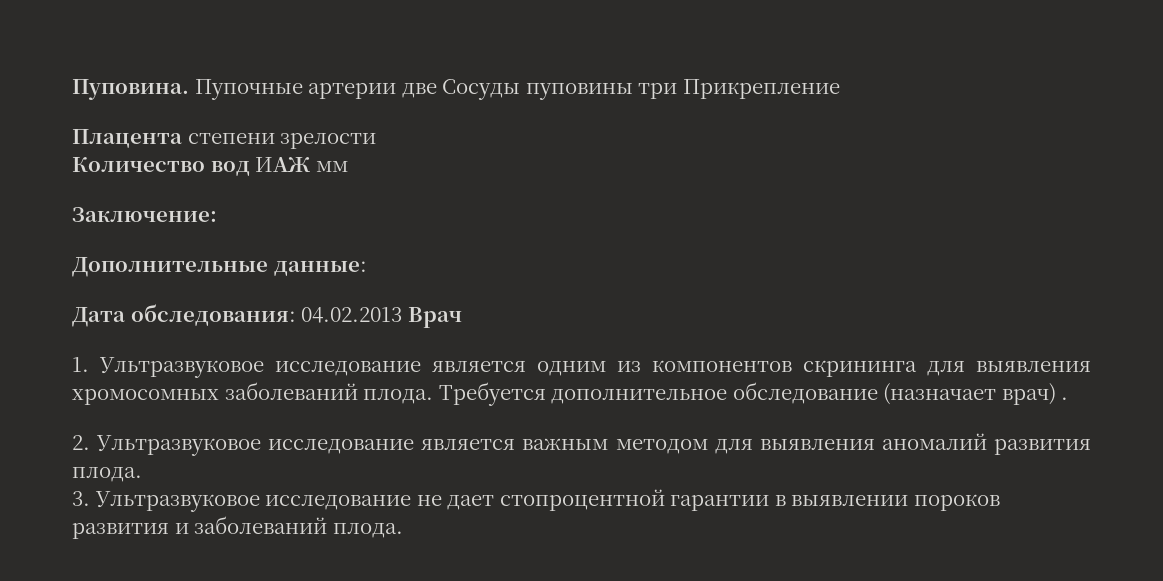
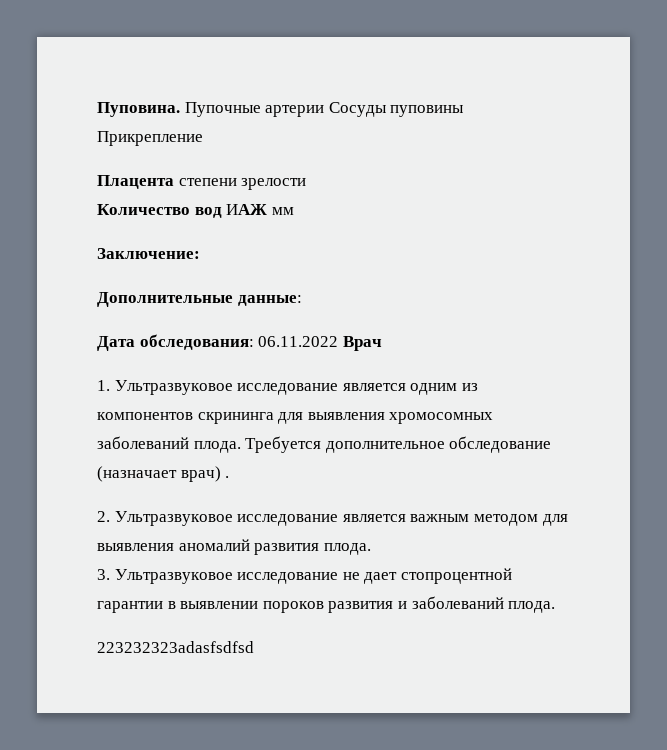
- Пупочные артерии две Сосуды пуповины три Прикрепление
+ Пупочные артерии Сосуды пуповины Прикрепление
- Дата обследования: 04.02.2013 Врач
+ Дата обследования: 06.11.2022 Врач
+ 223232323adasfsdfsd

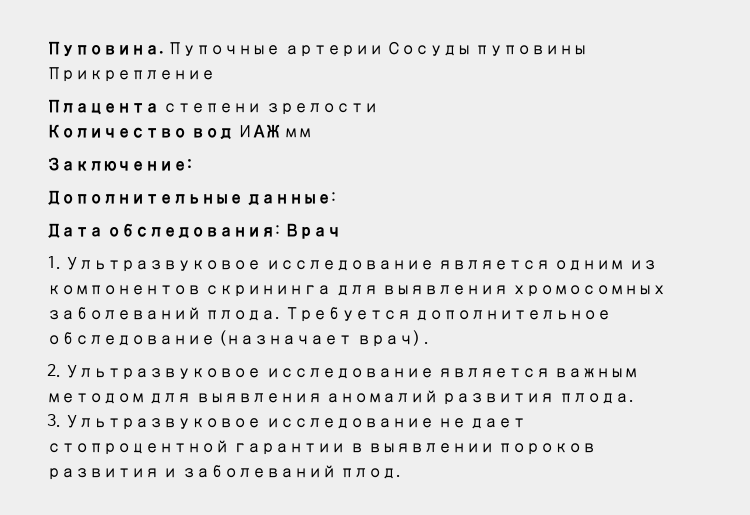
- Дата обследования: 06.11.2022 Врач
+ Дата обследования: Врач
- 3. Ультразвуковое исследование не дает стопроцентной гарантии в выявлении пороков развития и заболеваний плода.
- 223232323adasfsdfsd
+ 3. Ультразвуковое исследование не дает стопроцентной гарантии в выявлении пороков развития и заболеваний плод.

